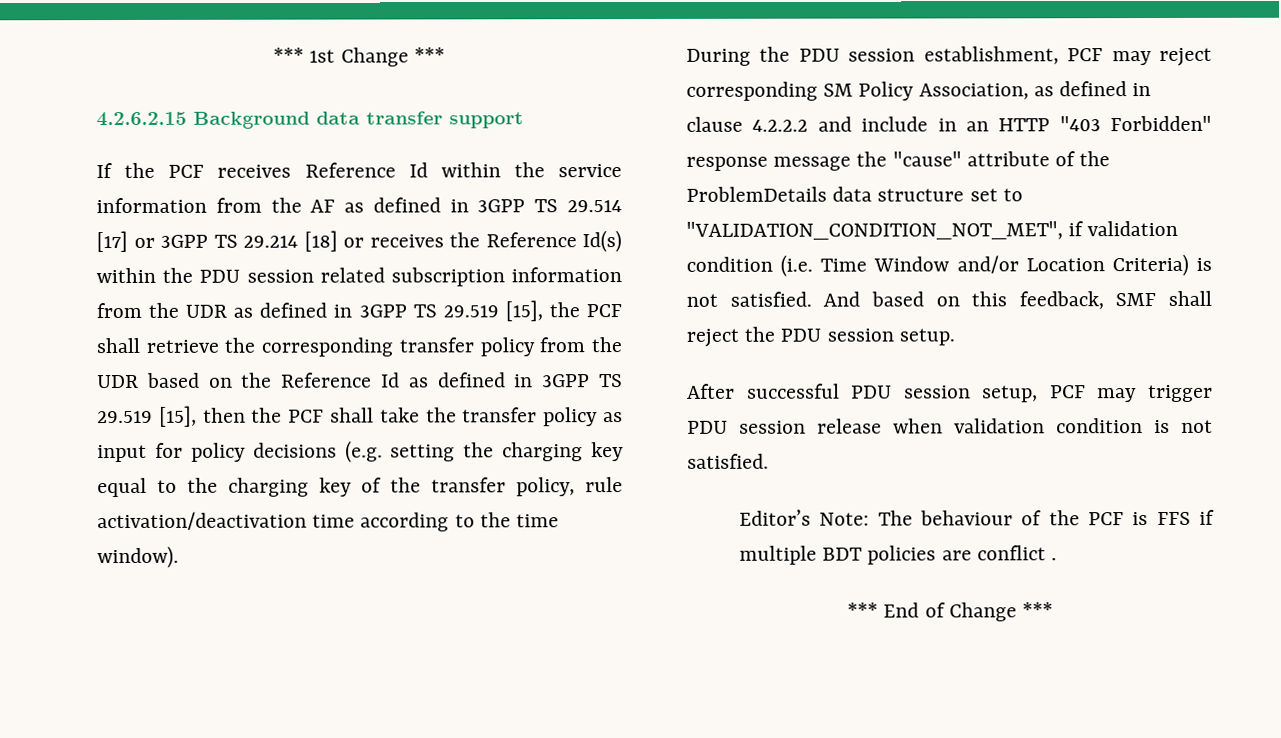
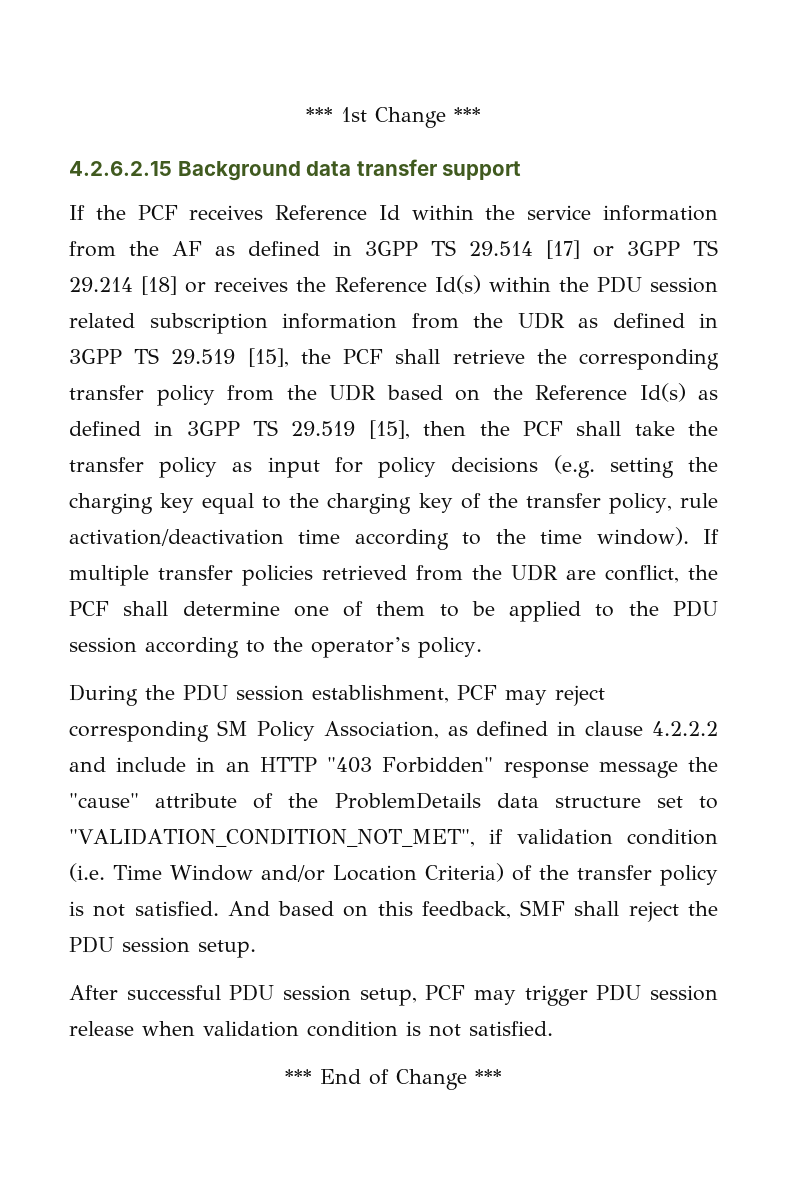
- If the PCF receives Reference Id within the service information from the AF as defined in 3GPP TS 29.514 [17] or 3GPP TS 29.214 [18] or receives the Reference Id(s) within the PDU session related subscription information from the UDR as defined in 3GPP TS 29.519 [15], the PCF shall retrieve the corresponding transfer policy from the UDR based on the Reference Id as defined in 3GPP TS 29.519 [15], then the PCF shall take the transfer policy as input for policy decisions (e.g. setting the charging key equal to the charging key of the transfer policy, rule activation/deactivation time according to the time window).
+ If the PCF receives Reference Id within the service information from the AF as defined in 3GPP TS 29.514 [17] or 3GPP TS 29.214 [18] or receives the Reference Id(s) within the PDU session related subscription information from the UDR as defined in 3GPP TS 29.519 [15], the PCF shall retrieve the corresponding transfer policy from the UDR based on the Reference Id(s) as defined in 3GPP TS 29.519 [15], then the PCF shall take the transfer policy as input for policy decisions (e.g. setting the charging key equal to the charging key of the transfer policy, rule activation/deactivation time according to the time window). If multiple transfer policies retrieved from the UDR are conflict, the PCF shall determine one of them to be applied to the PDU session according to the operator’s policy.
- During the PDU session establishment, PCF may reject corresponding SM Policy Association, as defined in clause 4.2.2.2 and include in an HTTP "403 Forbidden" response message the "cause" attribute of the ProblemDetails data structure set to "VALIDATION_CONDITION_NOT_MET", if validation condition (i.e. Time Window and/or Location Criteria) is not satisfied.
+ During the PDU session establishment, PCF may reject corresponding SM Policy Association, as defined in clause 4.2.2.2 and include in an HTTP "403 Forbidden" response message the "cause" attribute of the ProblemDetails data structure set to "VALIDATION_CONDITION_NOT_MET", if validation condition (i.e. Time Window and/or Location Criteria) of the transfer policy is not satisfied.
- Editor’s Note: The behaviour of the PCF is FFS if multiple BDT policies are conflict .

